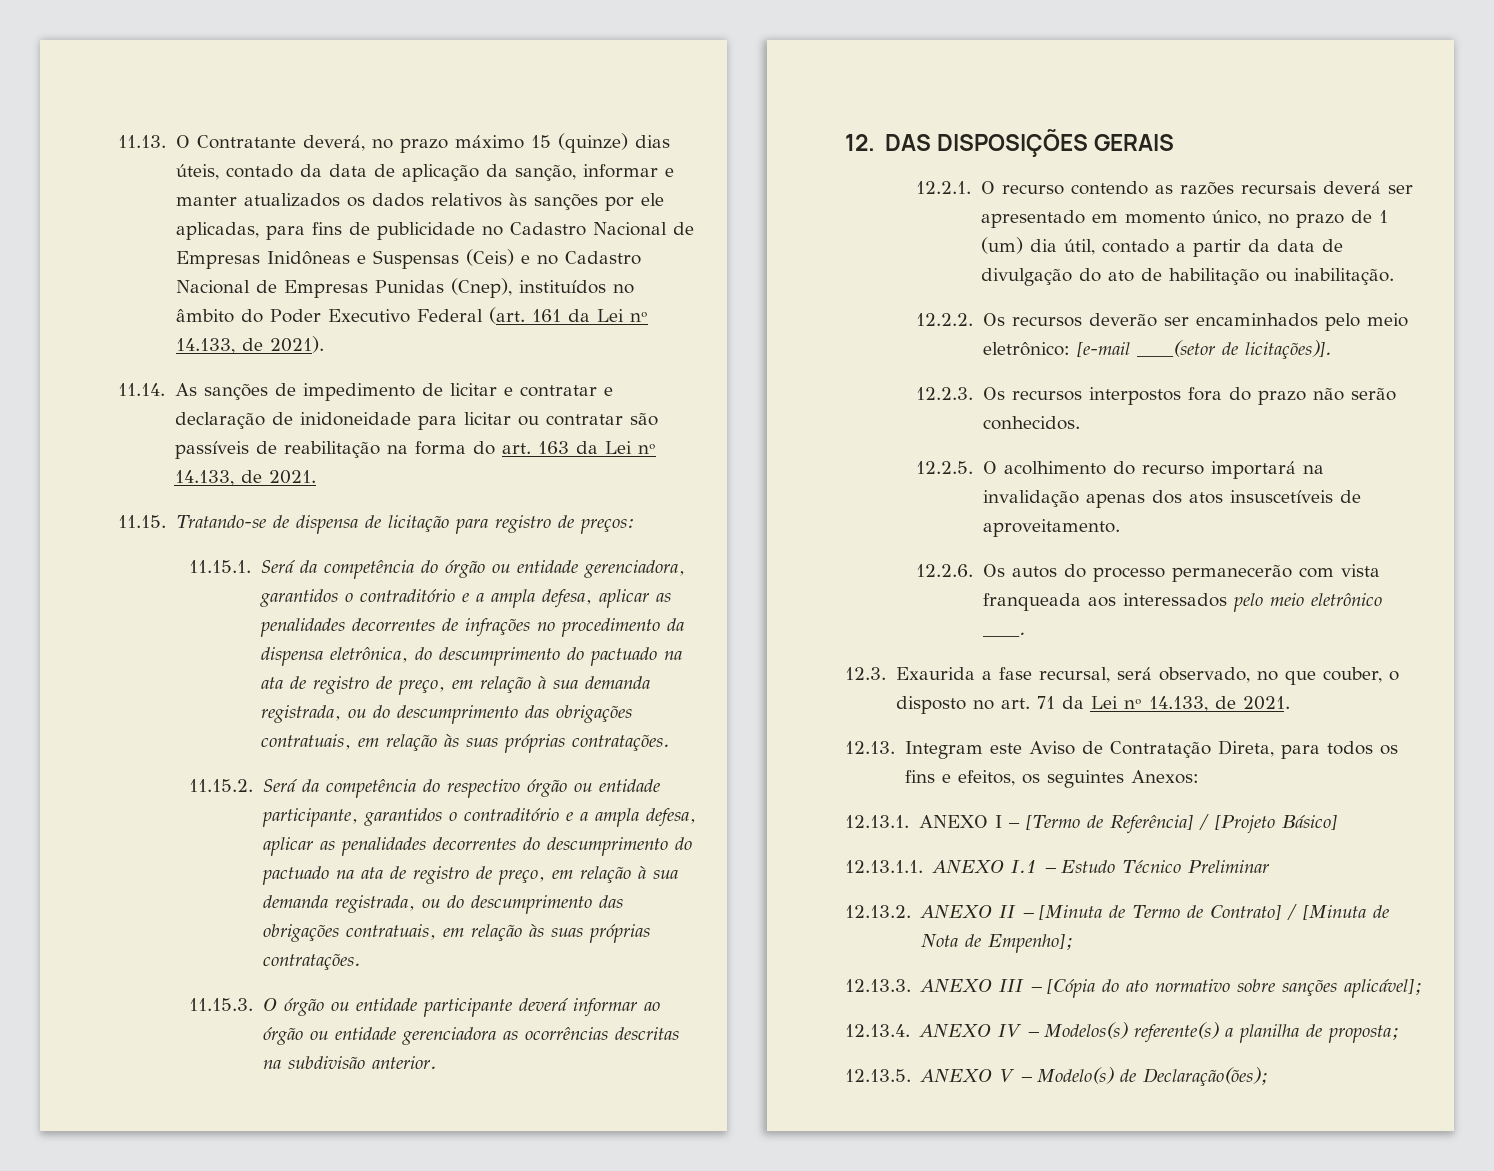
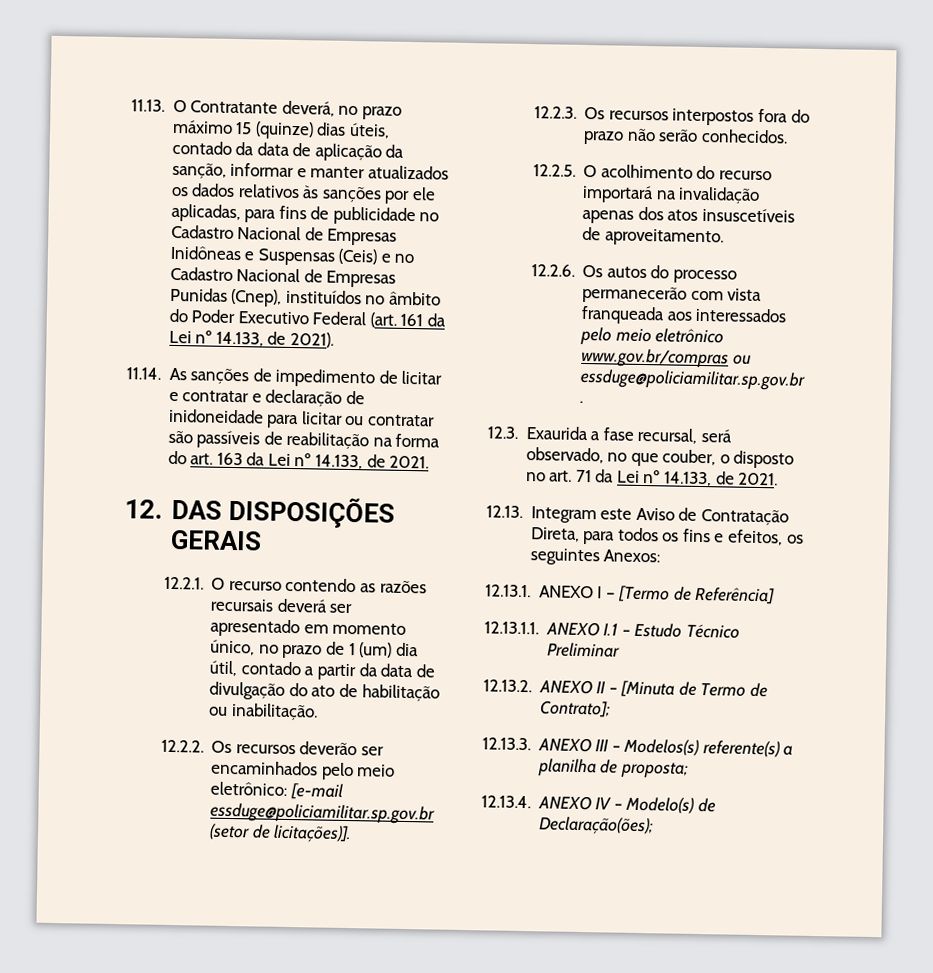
- 11.15. Tratando-se de dispensa de licitação para registro de preços:
- 11.15.1. Será da competência do órgão ou entidade gerenciadora, garantidos o contraditório e a ampla defesa, aplicar as penalidades decorrentes de infrações no procedimento da dispensa eletrônica, do descumprimento do pactuado na ata de registro de preço, em relação à sua demanda registrada, ou do descumprimento das obrigações contratuais, em relação às suas próprias contratações.
- 11.15.2. Será da competência do respectivo órgão ou entidade participante, garantidos o contraditório e a ampla defesa, aplicar as penalidades decorrentes do descumprimento do pactuado na ata de registro de preço, em relação à sua demanda registrada, ou do descumprimento das obrigações contratuais, em relação às suas próprias contratações.
- 11.15.3. O órgão ou entidade participante deverá informar ao órgão ou entidade gerenciadora as ocorrências descritas na subdivisão anterior.
- 12.2.2. Os recursos deverão ser encaminhados pelo meio eletrônico: [e-mail ____(setor de licitações)].
+ 12.2.2. Os recursos deverão ser encaminhados pelo meio eletrônico: [e-mail essduge@policiamilitar.sp.gov.br (setor de licitações)].
- 12.2.6. Os autos do processo permanecerão com vista franqueada aos interessados pelo meio eletrônico ____.
+ 12.2.6. Os autos do processo permanecerão com vista franqueada aos interessados pelo meio eletrônico www.gov.br/compras ou essduge@policiamilitar.sp.gov.br .
- 12.13.1. ANEXO I – [Termo de Referência] / [Projeto Básico]
+ 12.13.1. ANEXO I – [Termo de Referência]
- 12.13.2. ANEXO II – [Minuta de Termo de Contrato] / [Minuta de Nota de Empenho];
- 12.13.3. ANEXO III – [Cópia do ato normativo sobre sanções aplicável];
- 12.13.4. ANEXO IV – Modelos(s) referente(s) a planilha de proposta;
+ 12.13.2. ANEXO II – [Minuta de Termo de Contrato];
+ 12.13.3. ANEXO III – Modelos(s) referente(s) a planilha de proposta;
- 12.13.5. ANEXO V – Modelo(s) de Declaração(ões);
+ 12.13.4. ANEXO IV – Modelo(s) de Declaração(ões);

